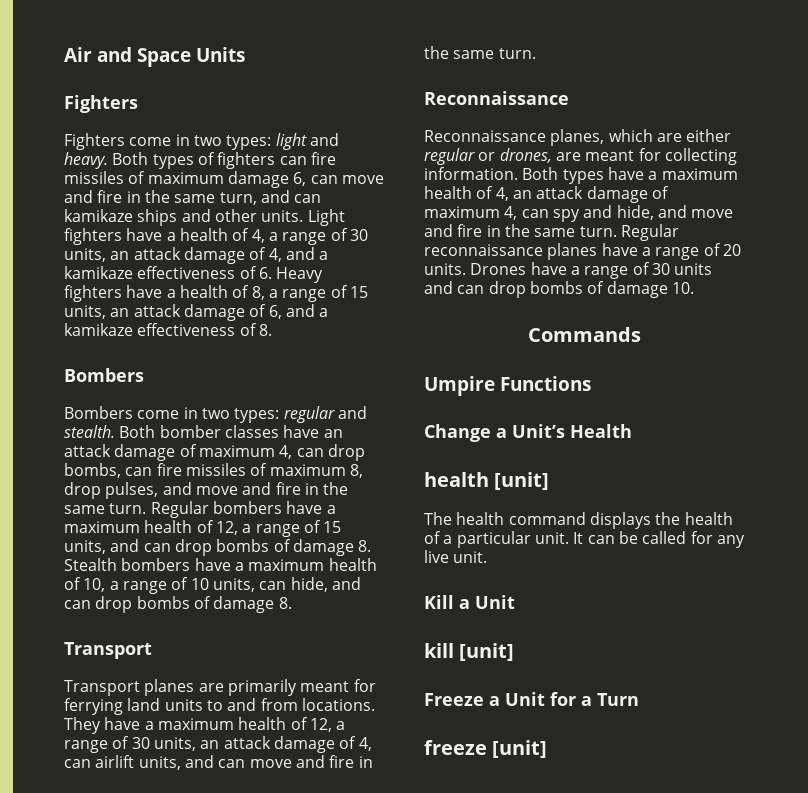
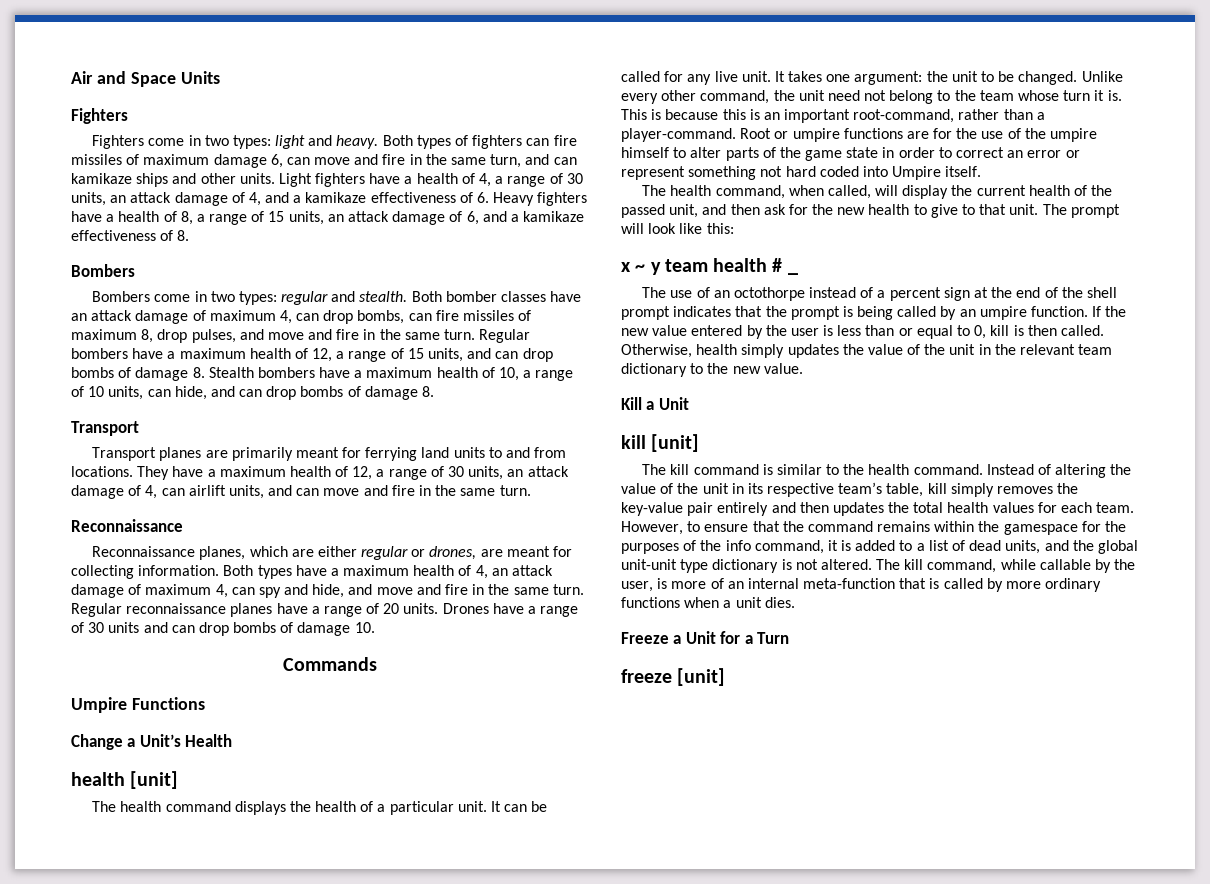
+ It takes one argument: the unit to be changed. Unlike every other command, the unit need not belong to the team whose turn it is. This is because this is an important root-command, rather than a player-command. Root or umpire functions are for the use of the umpire himself to alter parts of the game state in order to correct an error or represent something not hard coded into Umpire itself.
+ The health command, when called, will display the current health of the passed unit, and then ask for the new health to give to that unit. The prompt will look like this:
+ x ~ y team health # _
+ The use of an octothorpe instead of a percent sign at the end of the shell prompt indicates that the prompt is being called by an umpire function. If the new value entered by the user is less than or equal to 0, kill is then called. Otherwise, health simply updates the value of the unit in the relevant team dictionary to the new value.
+ The kill command is similar to the health command. Instead of altering the value of the unit in its respective team’s table, kill simply removes the key-value pair entirely and then updates the total health values for each team. However, to ensure that the command remains within the gamespace for the purposes of the info command, it is added to a list of dead units, and the global unit-unit type dictionary is not altered. The kill command, while callable by the user, is more of an internal meta-function that is called by more ordinary functions when a unit dies.

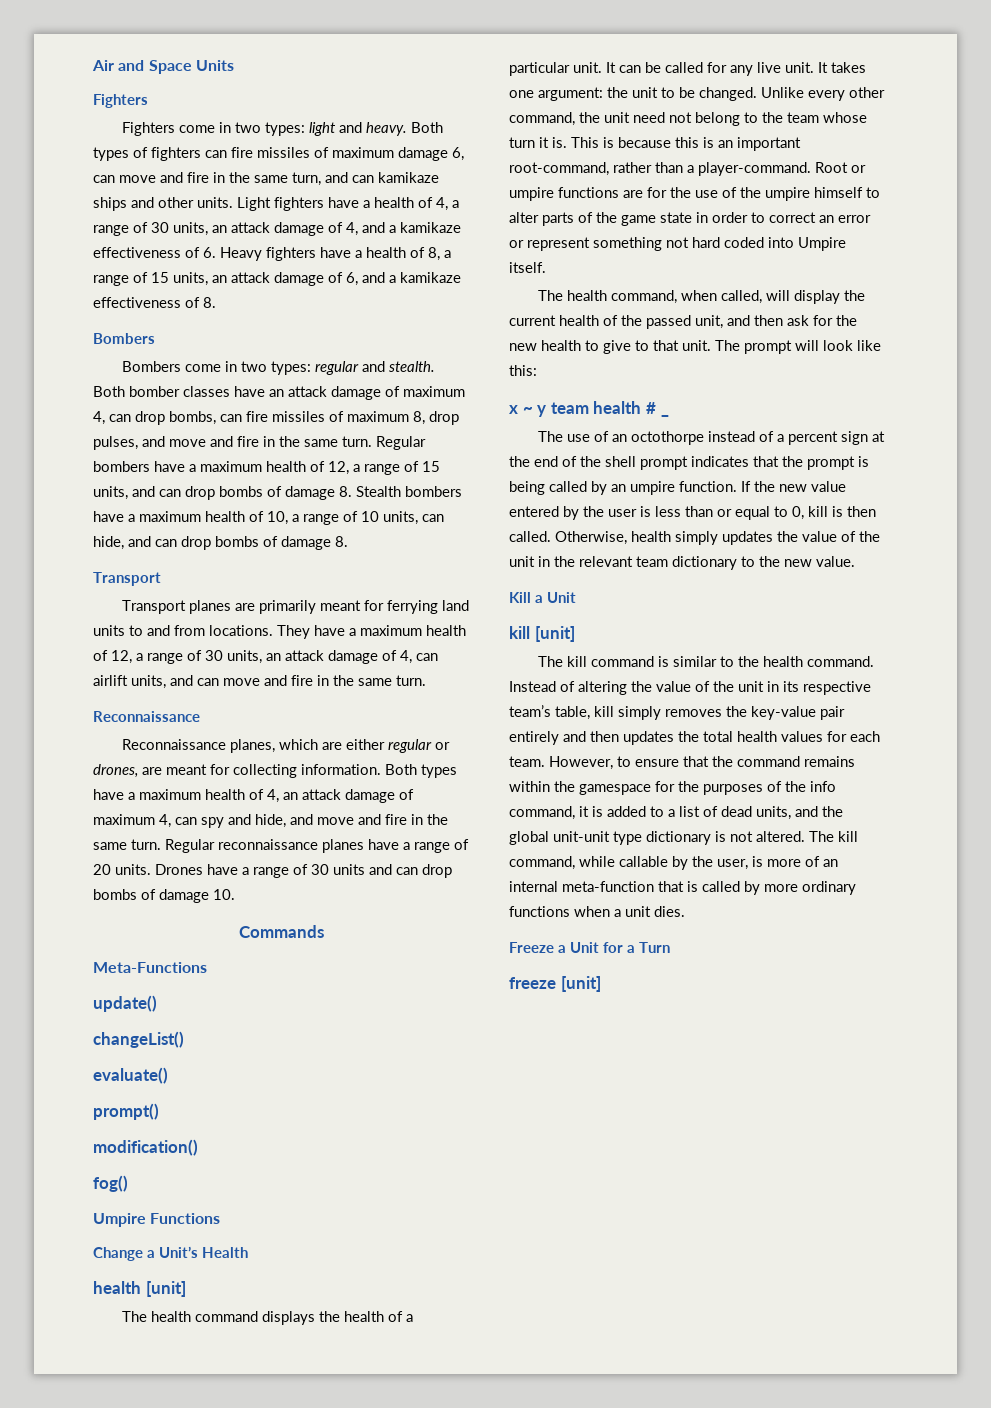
+ Meta-Functions
+ update()
+ changeList()
+ evaluate()
+ prompt()
+ modification()
+ fog()

